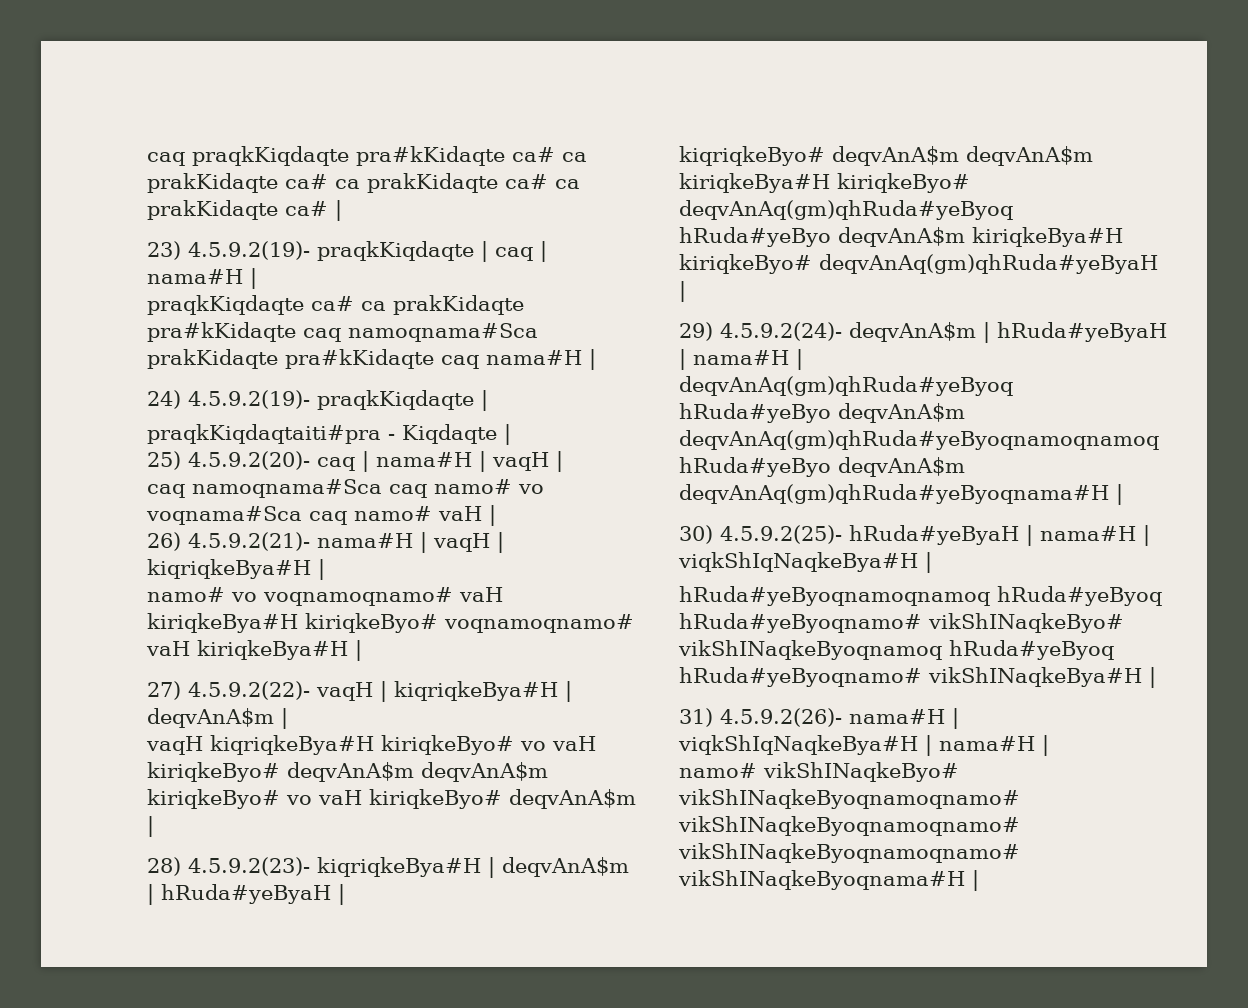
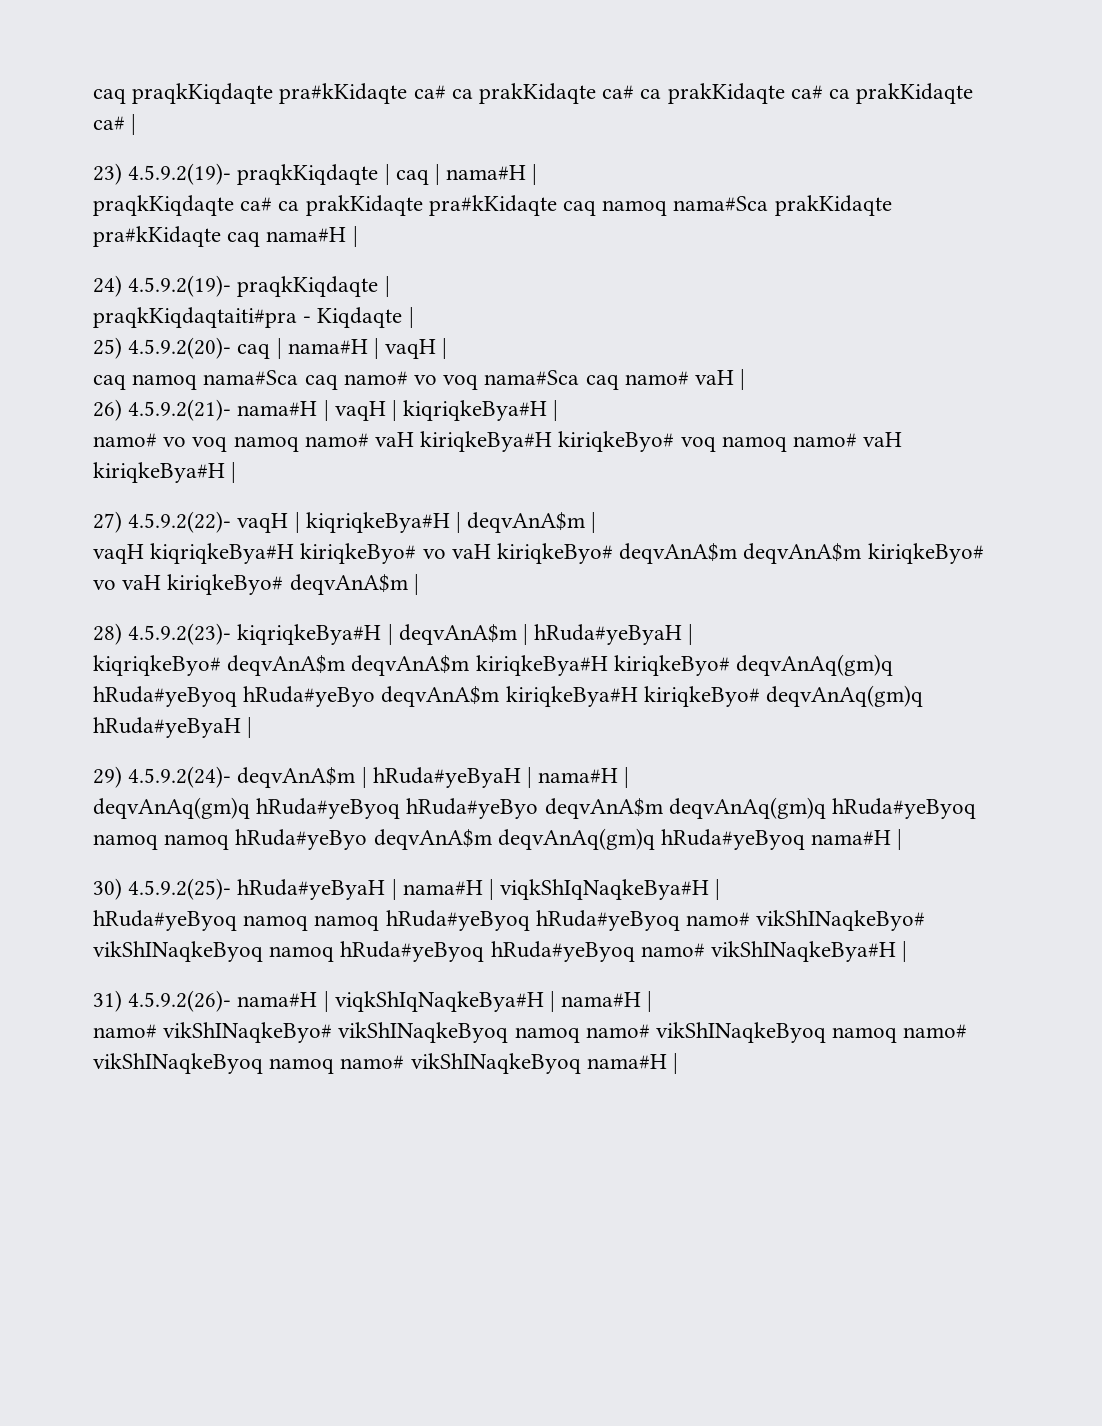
- praqkKiqdaqte ca# ca prakKidaqte pra#kKidaqte caq namoqnama#Sca prakKidaqte pra#kKidaqte caq nama#H |
+ praqkKiqdaqte ca# ca prakKidaqte pra#kKidaqte caq namoq nama#Sca prakKidaqte pra#kKidaqte caq nama#H |
- caq namoqnama#Sca caq namo# vo voqnama#Sca caq namo# vaH |
+ caq namoq nama#Sca caq namo# vo voq nama#Sca caq namo# vaH |
- namo# vo voqnamoqnamo# vaH kiriqkeBya#H kiriqkeByo# voqnamoqnamo# vaH kiriqkeBya#H |
+ namo# vo voq namoq namo# vaH kiriqkeBya#H kiriqkeByo# voq namoq namo# vaH kiriqkeBya#H |
- kiqriqkeByo# deqvAnA$m deqvAnA$m kiriqkeBya#H kiriqkeByo# deqvAnAq(gm)qhRuda#yeByoq hRuda#yeByo deqvAnA$m kiriqkeBya#H kiriqkeByo# deqvAnAq(gm)qhRuda#yeByaH |
+ kiqriqkeByo# deqvAnA$m deqvAnA$m kiriqkeBya#H kiriqkeByo# deqvAnAq(gm)q hRuda#yeByoq hRuda#yeByo deqvAnA$m kiriqkeBya#H kiriqkeByo# deqvAnAq(gm)q hRuda#yeByaH |
- deqvAnAq(gm)qhRuda#yeByoq hRuda#yeByo deqvAnA$m deqvAnAq(gm)qhRuda#yeByoqnamoqnamoq hRuda#yeByo deqvAnA$m deqvAnAq(gm)qhRuda#yeByoqnama#H |
+ deqvAnAq(gm)q hRuda#yeByoq hRuda#yeByo deqvAnA$m deqvAnAq(gm)q hRuda#yeByoq namoq namoq hRuda#yeByo deqvAnA$m deqvAnAq(gm)q hRuda#yeByoq nama#H |
- hRuda#yeByoqnamoqnamoq hRuda#yeByoq hRuda#yeByoqnamo# vikShINaqkeByo# vikShINaqkeByoqnamoq hRuda#yeByoq hRuda#yeByoqnamo# vikShINaqkeBya#H |
+ hRuda#yeByoq namoq namoq hRuda#yeByoq hRuda#yeByoq namo# vikShINaqkeByo# vikShINaqkeByoq namoq hRuda#yeByoq hRuda#yeByoq namo# vikShINaqkeBya#H |
- namo# vikShINaqkeByo# vikShINaqkeByoqnamoqnamo# vikShINaqkeByoqnamoqnamo# vikShINaqkeByoqnamoqnamo# vikShINaqkeByoqnama#H |
+ namo# vikShINaqkeByo# vikShINaqkeByoq namoq namo# vikShINaqkeByoq namoq namo# vikShINaqkeByoq namoq namo# vikShINaqkeByoq nama#H |

